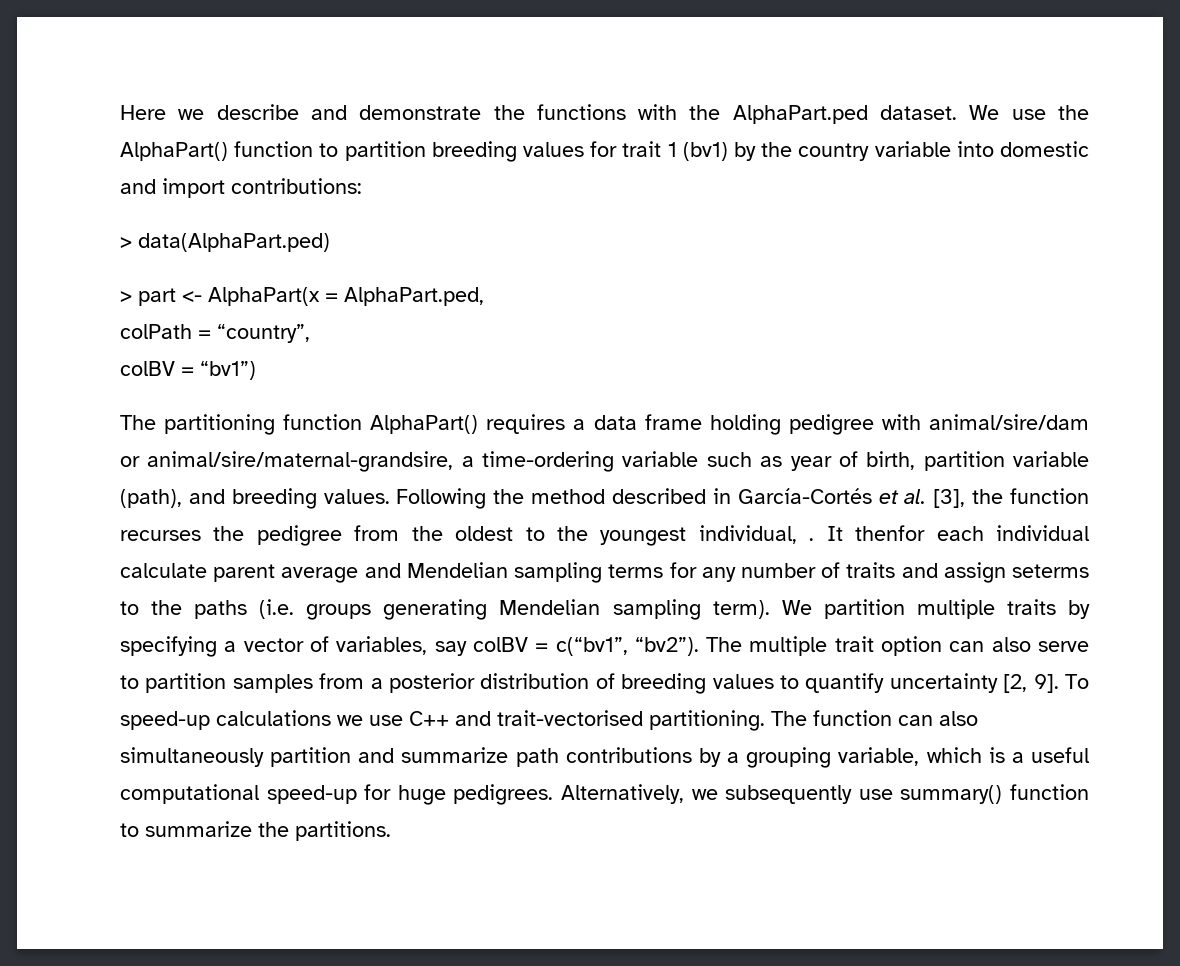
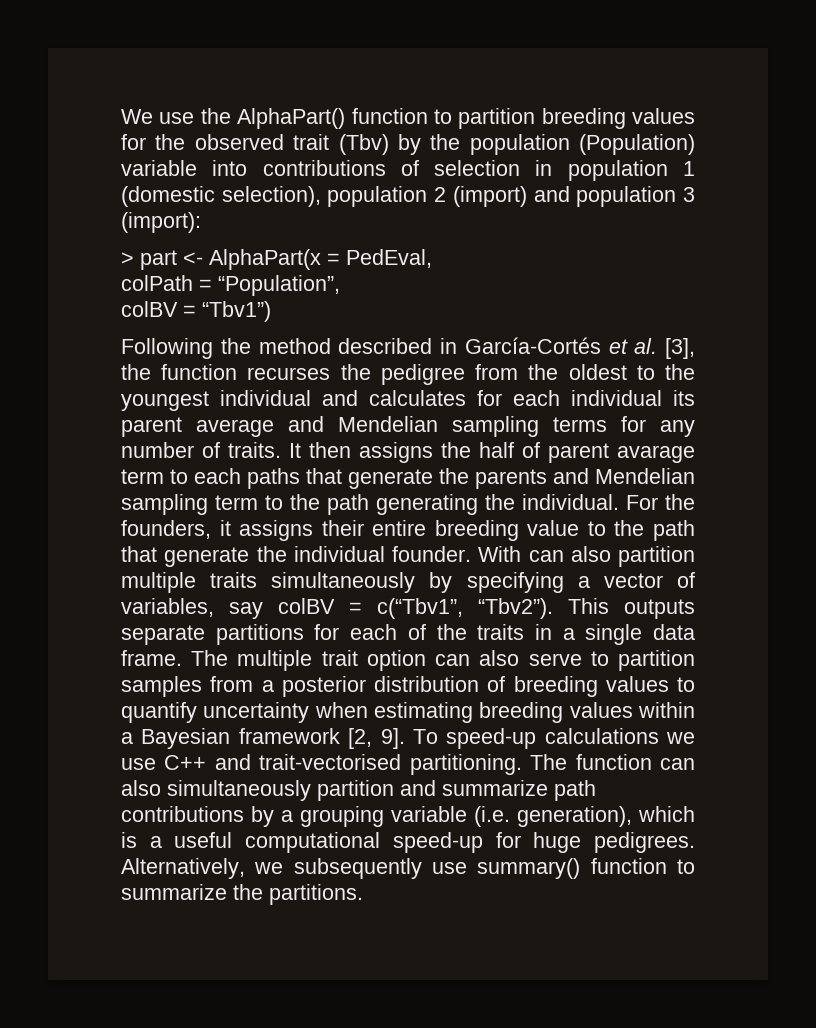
- Here we describe and demonstrate the functions with the AlphaPart.ped dataset. We use the AlphaPart() function to partition breeding values for trait 1 (bv1) by the country variable into domestic and import contributions:
- > data(AlphaPart.ped)
+ We use the AlphaPart() function to partition breeding values for the observed trait (Tbv) by the population (Population) variable into contributions of selection in population 1 (domestic selection), population 2 (import) and population 3 (import):
- > part <- AlphaPart(x = AlphaPart.ped,
+ > part <- AlphaPart(x = PedEval,
- colPath = “country”,
- colBV = “bv1”)
- The partitioning function AlphaPart() requires a data frame holding pedigree with animal/sire/dam or animal/sire/maternal-grandsire, a time-ordering variable such as year of birth, partition variable (path), and breeding values. Following the method described in García-Cortés et al. [3], the function recurses the pedigree from the oldest to the youngest individual, . It thenfor each individual calculate parent average and Mendelian sampling terms for any number of traits and assign seterms to the paths (i.e. groups generating Mendelian sampling term). We partition multiple traits by specifying a vector of variables, say colBV = c(“bv1”, “bv2”).
+ colPath = “Population”,
+ colBV = “Tbv1”)
+ Following the method described in García-Cortés et al. [3], the function recurses the pedigree from the oldest to the youngest individual and calculates for each individual its parent average and Mendelian sampling terms for any number of traits. It then assigns the half of parent avarage term to each paths that generate the parents and Mendelian sampling term to the path generating the individual. For the founders, it assigns their entire breeding value to the path that generate the individual founder. With can also partition multiple traits simultaneously by specifying a vector of variables, say colBV = c(“Tbv1”, “Tbv2”). This outputs separate partitions for each of the traits in a single data frame.
- The multiple trait option can also serve to partition samples from a posterior distribution of breeding values to quantify uncertainty [2, 9].
+ The multiple trait option can also serve to partition samples from a posterior distribution of breeding values to quantify uncertainty when estimating breeding values within a Bayesian framework [2, 9].
- The function can also simultaneously partition and summarize path contributions by a grouping variable, which is a useful computational speed-up for huge pedigrees.
+ The function can also simultaneously partition and summarize path contributions by a grouping variable (i.e. generation), which is a useful computational speed-up for huge pedigrees.

